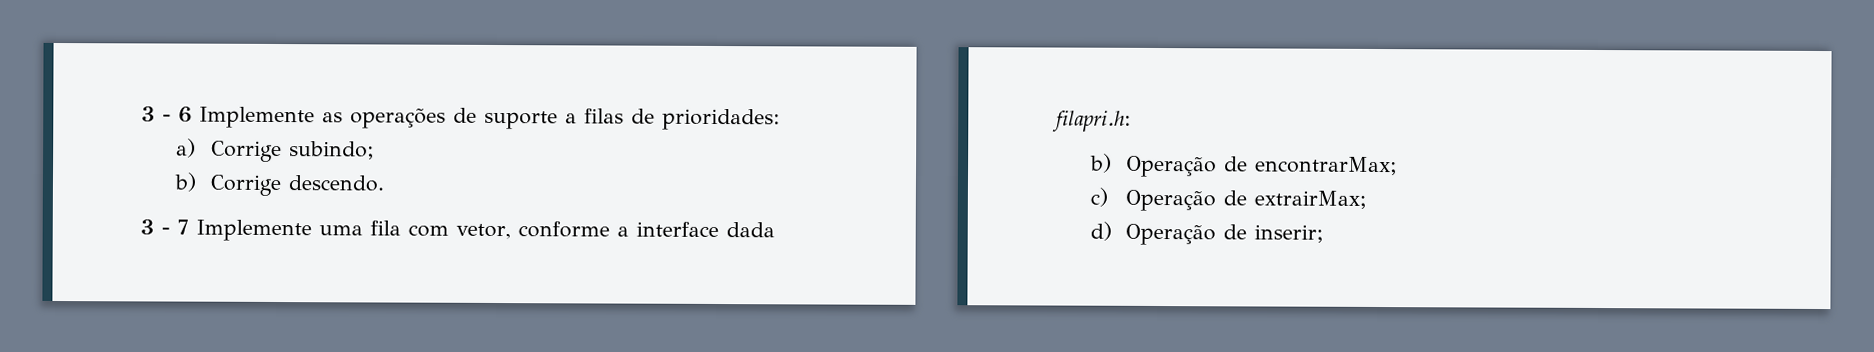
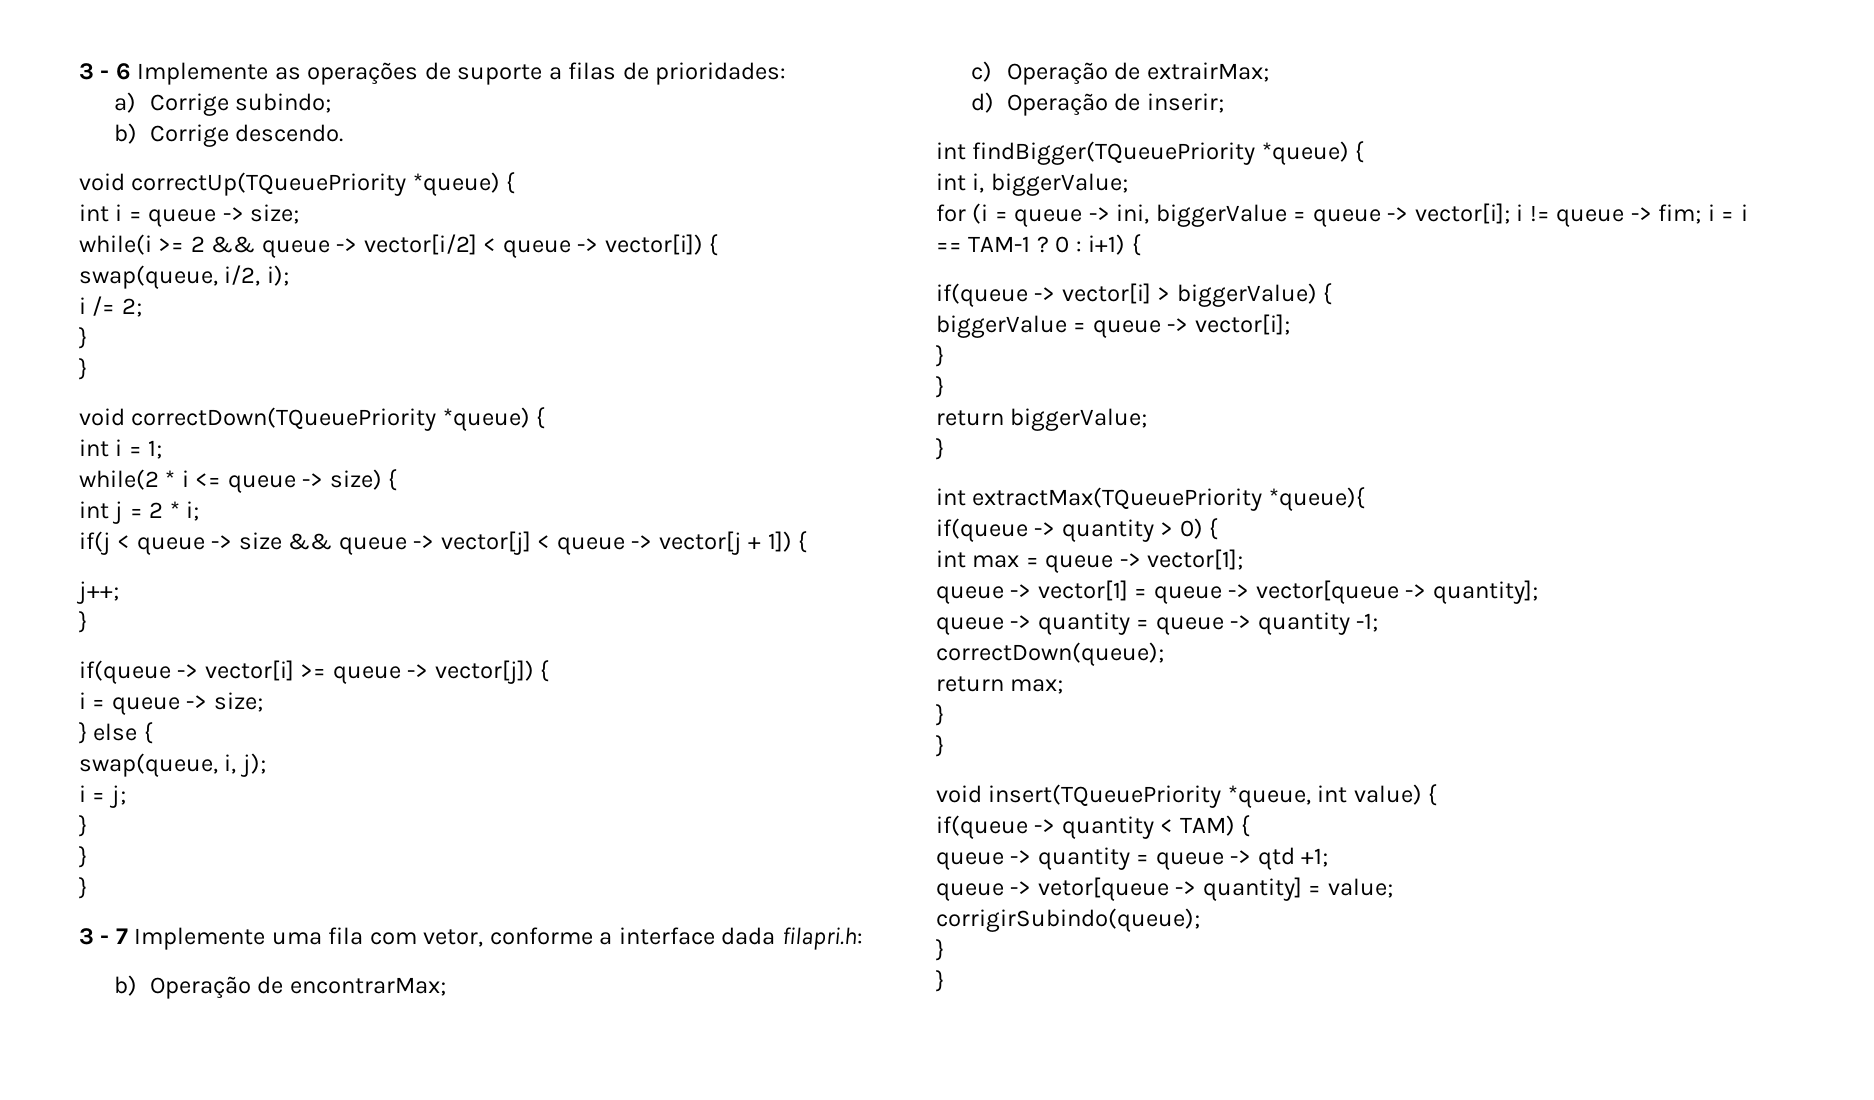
+ void correctUp(TQueuePriority *queue) {
+ int i = queue -> size;
+ while(i >= 2 && queue -> vector[i/2] < queue -> vector[i]) {
+ swap(queue, i/2, i);
+ i /= 2;
+ }
+ }
+ void correctDown(TQueuePriority *queue) {
+ int i = 1;
+ while(2 * i <= queue -> size) {
+ int j = 2 * i;
+ if(j < queue -> size && queue -> vector[j] < queue -> vector[j + 1]) {
+ j++;
+ }
+ if(queue -> vector[i] >= queue -> vector[j]) {
+ i = queue -> size;
+ } else {
+ swap(queue, i, j);
+ i = j;
+ }
+ }
+ }
+ int findBigger(TQueuePriority *queue) {
+ int i, biggerValue;
+ for (i = queue -> ini, biggerValue = queue -> vector[i]; i != queue -> fim; i = i == TAM-1 ? 0 : i+1) {
+ if(queue -> vector[i] > biggerValue) {
+ biggerValue = queue -> vector[i];
+ }
+ }
+ return biggerValue;
+ }
+ int extractMax(TQueuePriority *queue){
+ if(queue -> quantity > 0) {
+ int max = queue -> vector[1];
+ queue -> vector[1] = queue -> vector[queue -> quantity];
+ queue -> quantity = queue -> quantity -1;
+ correctDown(queue);
+ return max;
+ }
+ }
+ void insert(TQueuePriority *queue, int value) {
+ if(queue -> quantity < TAM) {
+ queue -> quantity = queue -> qtd +1;
+ queue -> vetor[queue -> quantity] = value;
+ corrigirSubindo(queue);
+ }
+ }

